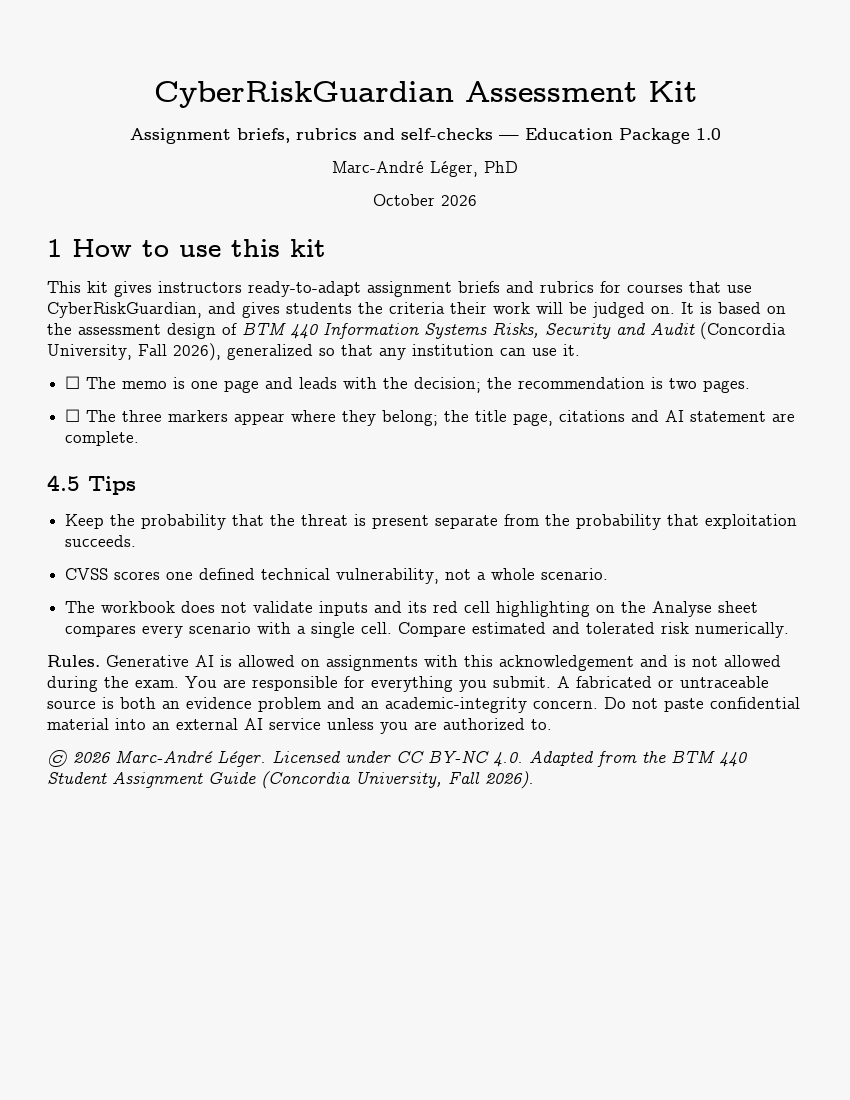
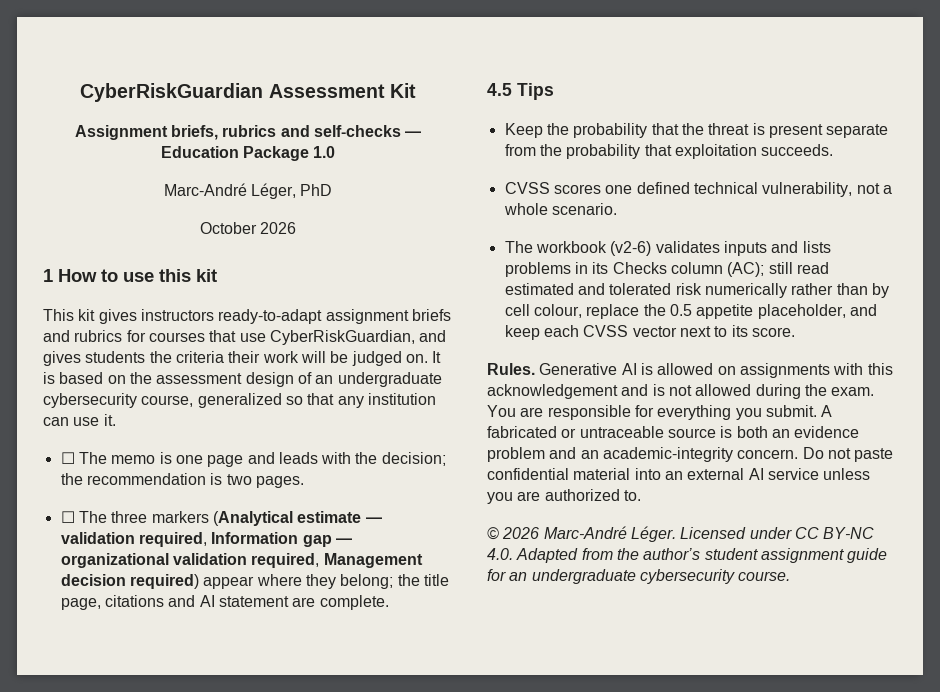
- It is based on the assessment design of BTM 440 Information Systems Risks, Security and Audit (Concordia University, Fall 2026), generalized so that any institution can use it.
+ It is based on the assessment design of an undergraduate cybersecurity course, generalized so that any institution can use it.
- ☐ The three markers appear where they belong; the title page, citations and AI statement are complete.
+ ☐ The three markers (Analytical estimate — validation required, Information gap — organizational validation required, Management decision required) appear where they belong; the title page, citations and AI statement are complete.
- The workbook does not validate inputs and its red cell highlighting on the Analyse sheet compares every scenario with a single cell. Compare estimated and tolerated risk numerically.
+ The workbook (v2-6) validates inputs and lists problems in its Checks column (AC); still read estimated and tolerated risk numerically rather than by cell colour, replace the 0.5 appetite placeholder, and keep each CVSS vector next to its score.
- Licensed under CC BY-NC 4.0. Adapted from the BTM 440 Student Assignment Guide (Concordia University, Fall 2026).
+ Licensed under CC BY-NC 4.0. Adapted from the author’s student assignment guide for an undergraduate cybersecurity course.

